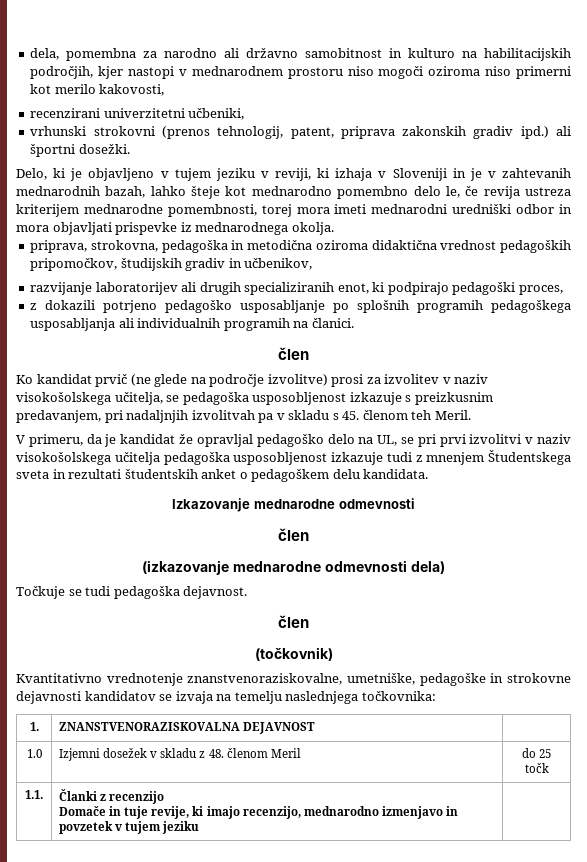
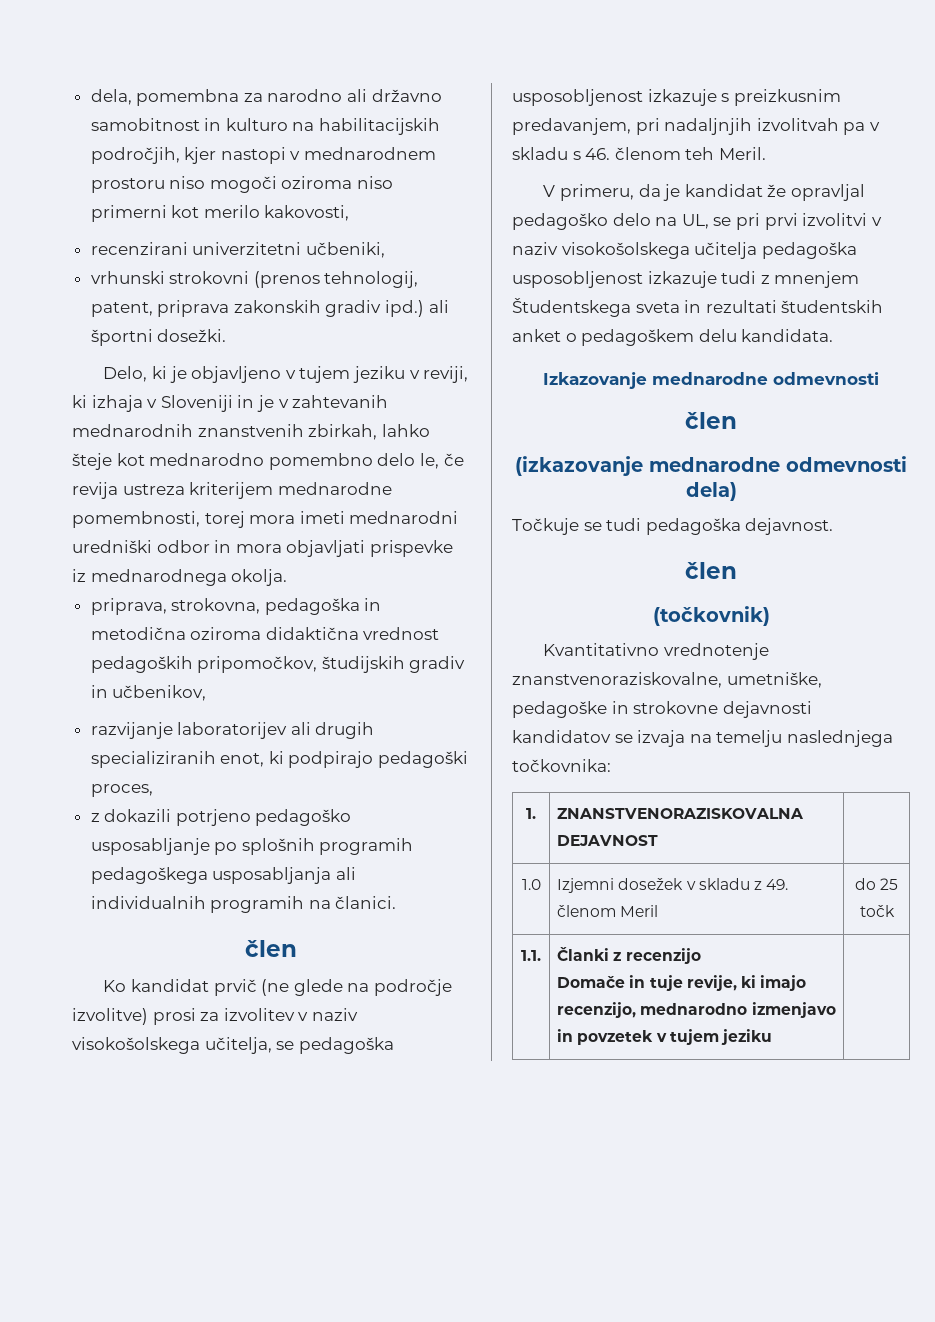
- Delo, ki je objavljeno v tujem jeziku v reviji, ki izhaja v Sloveniji in je v zahtevanih mednarodnih bazah, lahko šteje kot mednarodno pomembno delo le, če revija ustreza kriterijem mednarodne pomembnosti, torej mora imeti mednarodni uredniški odbor in mora objavljati prispevke iz mednarodnega okolja.
+ Delo, ki je objavljeno v tujem jeziku v reviji, ki izhaja v Sloveniji in je v zahtevanih mednarodnih znanstvenih zbirkah, lahko šteje kot mednarodno pomembno delo le, če revija ustreza kriterijem mednarodne pomembnosti, torej mora imeti mednarodni uredniški odbor in mora objavljati prispevke iz mednarodnega okolja.
- Ko kandidat prvič (ne glede na področje izvolitve) prosi za izvolitev v naziv visokošolskega učitelja, se pedagoška usposobljenost izkazuje s preizkusnim predavanjem, pri nadaljnjih izvolitvah pa v skladu s 45. členom teh Meril.
+ Ko kandidat prvič (ne glede na področje izvolitve) prosi za izvolitev v naziv visokošolskega učitelja, se pedagoška usposobljenost izkazuje s preizkusnim predavanjem, pri nadaljnjih izvolitvah pa v skladu s 46. členom teh Meril.
- 1.0 | Izjemni dosežek v skladu z 48. členom Meril | do 25 točk
+ 1.0 | Izjemni dosežek v skladu z 49. členom Meril | do 25 točk

